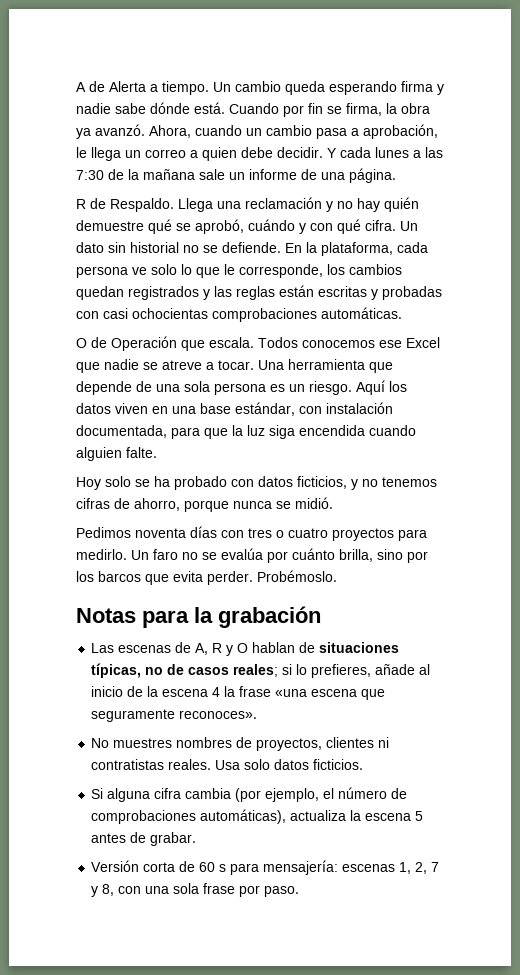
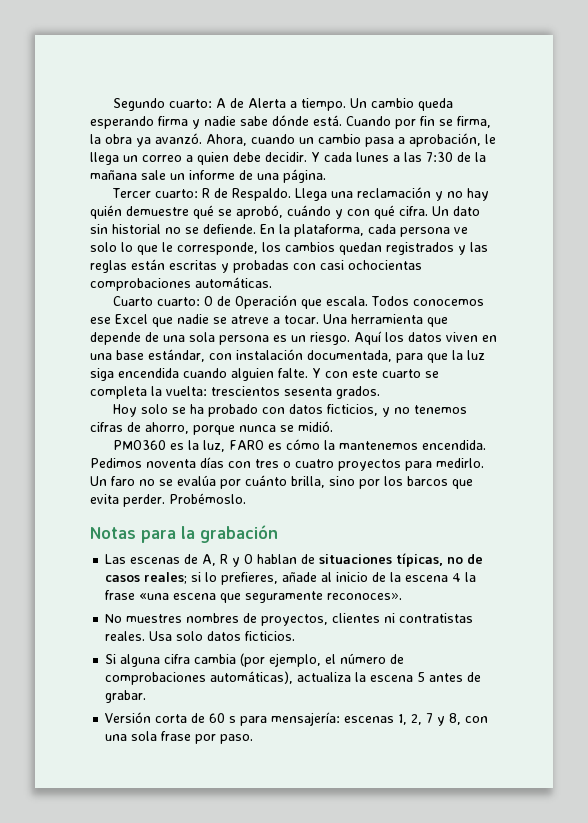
- A de Alerta a tiempo.
+ Segundo cuarto: A de Alerta a tiempo.
- R de Respaldo.
+ Tercer cuarto: R de Respaldo.
- O de Operación que escala.
+ Cuarto cuarto: O de Operación que escala.
+ Y con este cuarto se completa la vuelta: trescientos sesenta grados.
+ PMO360 es la luz, FARO es cómo la mantenemos encendida.

